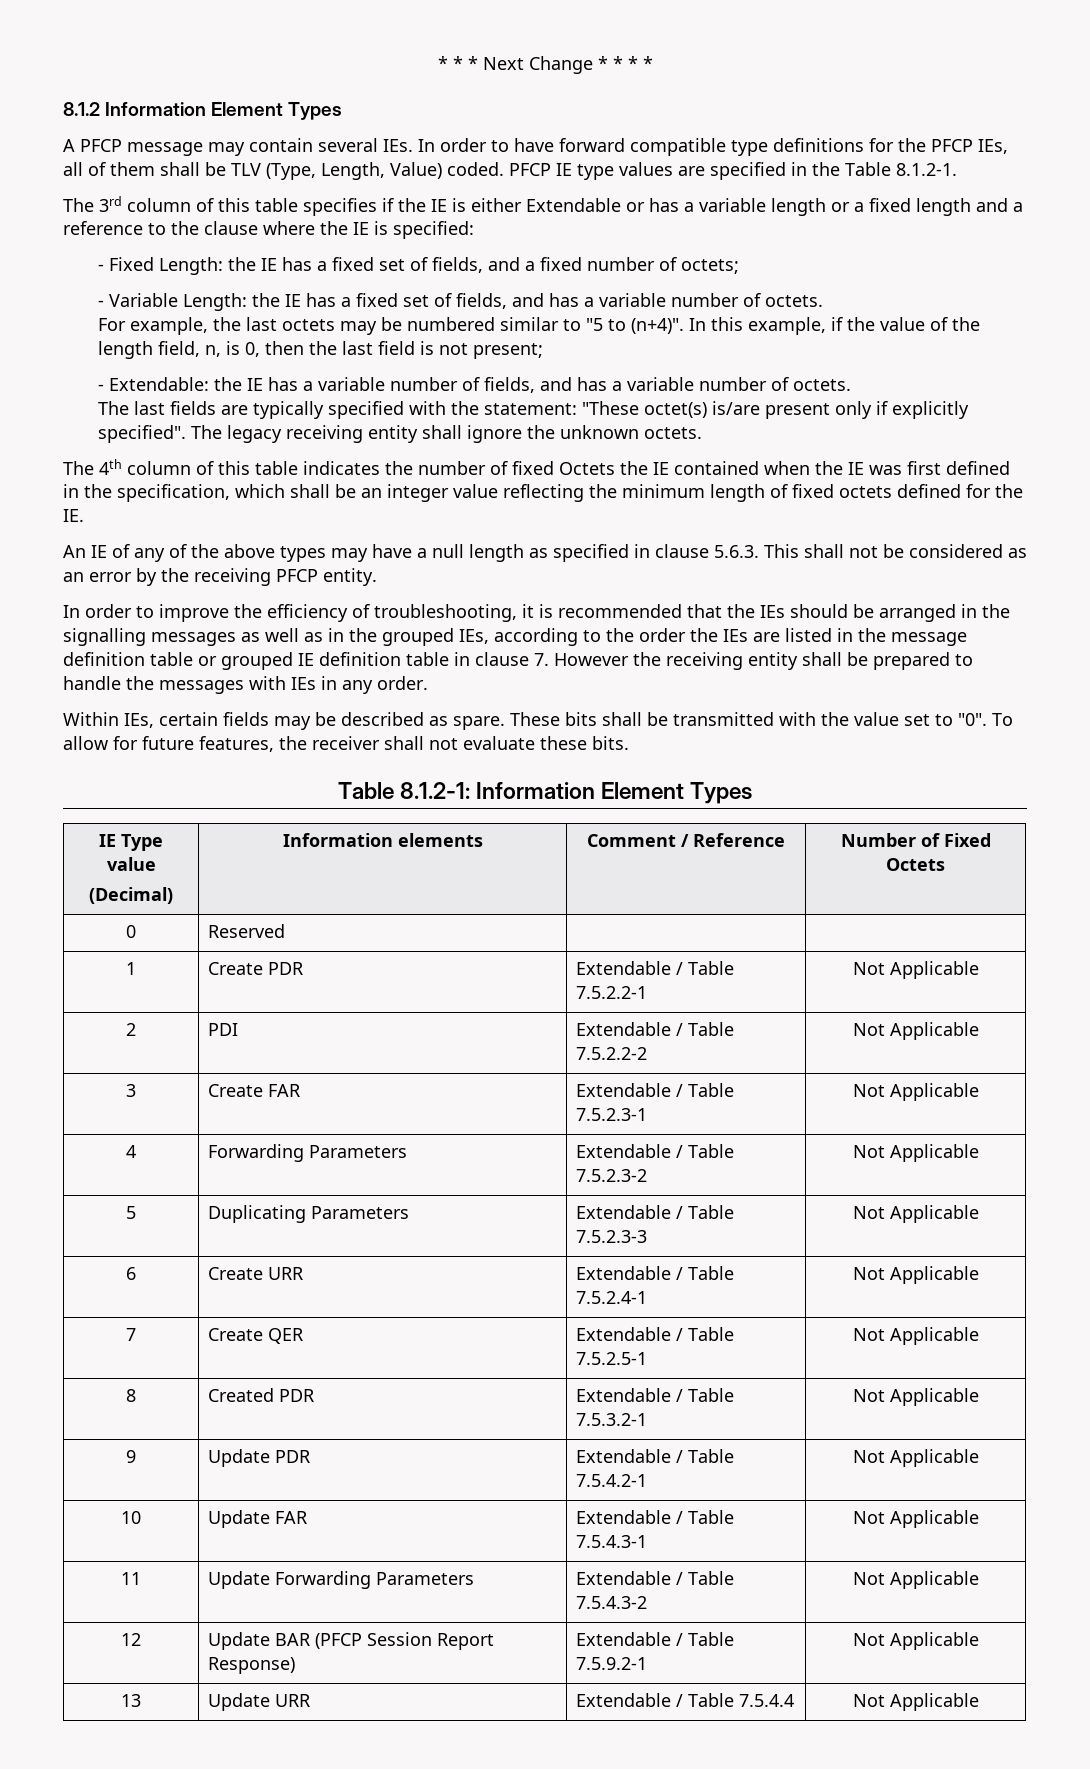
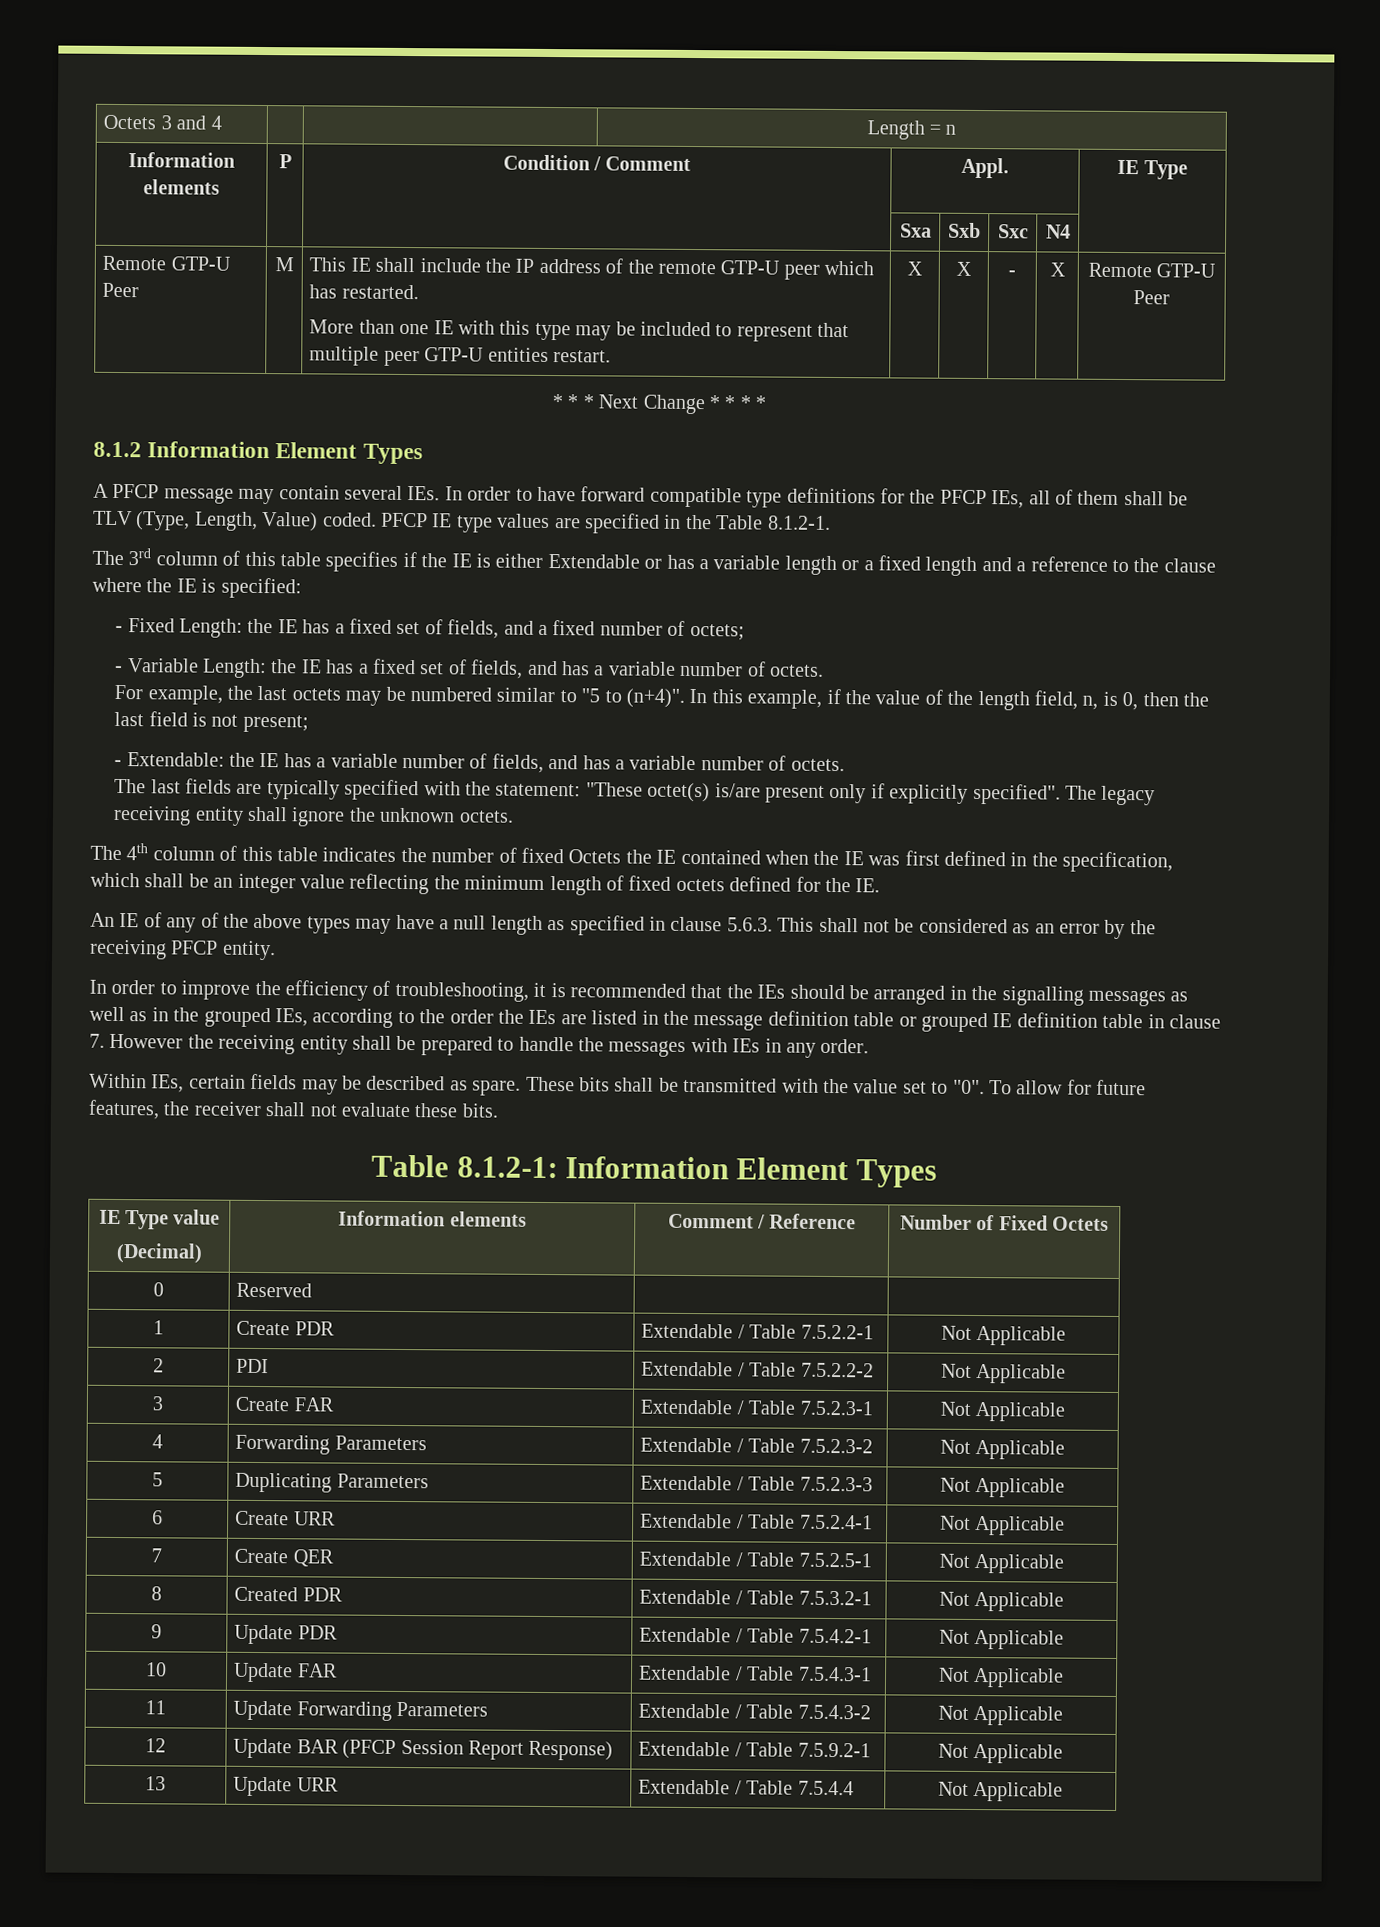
+ Octets 3 and 4 | | | Length = n
+ Information elements | P | Condition / Comment | Appl. | IE Type
+ | | | Sxa | Sxb | Sxc | N4 |
+ Remote GTP-U Peer | M | This IE shall include the IP address of the remote GTP-U peer which has restarted.
+ More than one IE with this type may be included to represent that multiple peer GTP-U entities restart. | X | X | - | X | Remote GTP-U Peer

